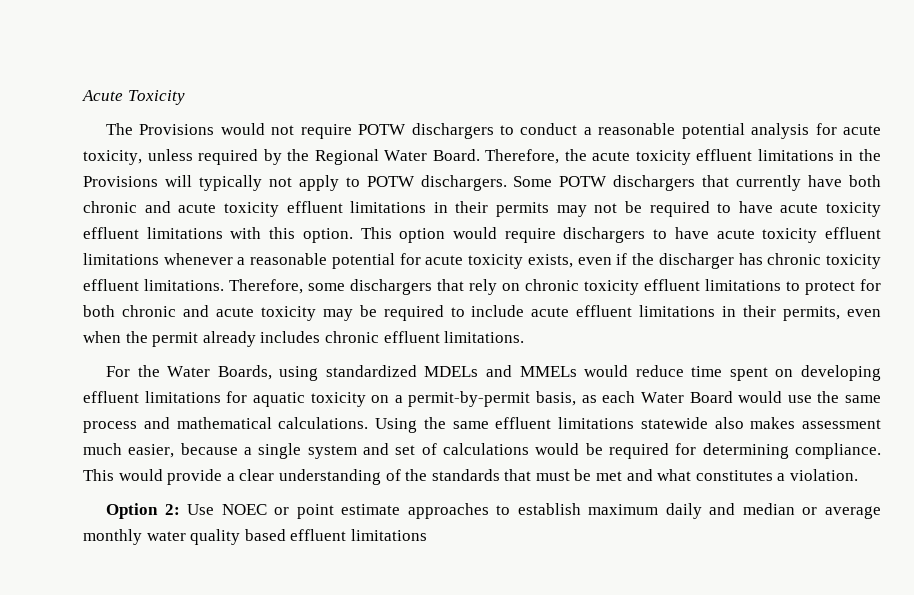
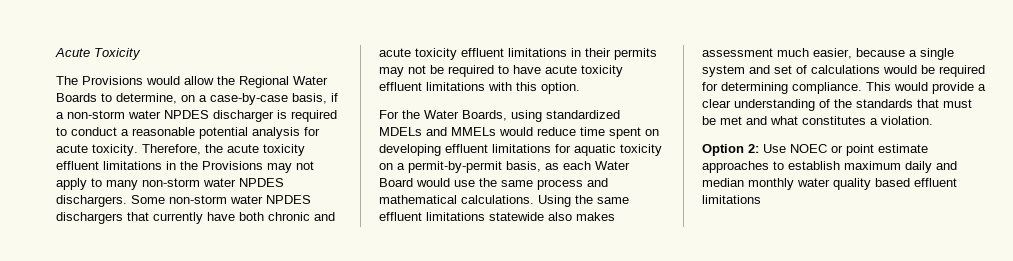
- The Provisions would not require POTW dischargers to conduct a reasonable potential analysis for acute toxicity, unless required by the Regional Water Board.
+ The Provisions would allow the Regional Water Boards to determine, on a case-by-case basis, if a non-storm water NPDES discharger is required to conduct a reasonable potential analysis for acute toxicity.
- Therefore, the acute toxicity effluent limitations in the Provisions will typically not apply to POTW dischargers. Some POTW dischargers that currently have both chronic and acute toxicity effluent limitations in their permits may not be required to have acute toxicity effluent limitations with this option. This option would require dischargers to have acute toxicity effluent limitations whenever a reasonable potential for acute toxicity exists, even if the discharger has chronic toxicity effluent limitations. Therefore, some dischargers that rely on chronic toxicity effluent limitations to protect for both chronic and acute toxicity may be required to include acute effluent limitations in their permits, even when the permit already includes chronic effluent limitations.
+ Therefore, the acute toxicity effluent limitations in the Provisions may not apply to many non-storm water NPDES dischargers. Some non-storm water NPDES dischargers that currently have both chronic and acute toxicity effluent limitations in their permits may not be required to have acute toxicity effluent limitations with this option.
- Option 2: Use NOEC or point estimate approaches to establish maximum daily and median or average monthly water quality based effluent limitations
+ Option 2: Use NOEC or point estimate approaches to establish maximum daily and median monthly water quality based effluent limitations

